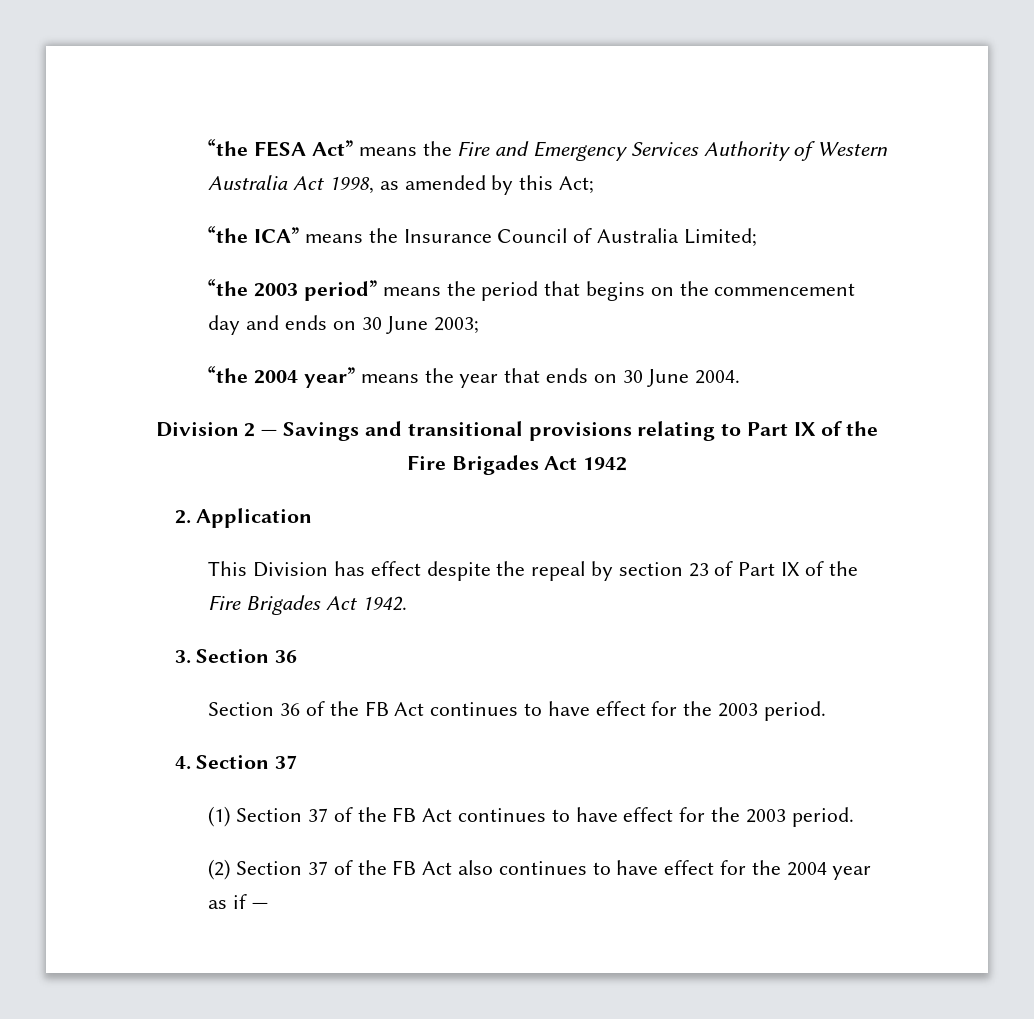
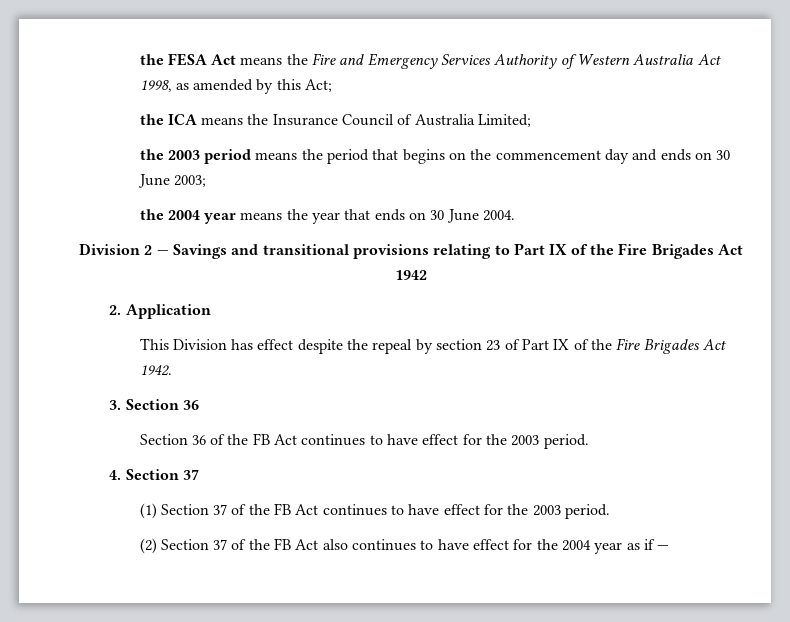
- “the FESA Act” means the Fire and Emergency Services Authority of Western Australia Act 1998, as amended by this Act;
+ the FESA Act means the Fire and Emergency Services Authority of Western Australia Act 1998, as amended by this Act;
- “the ICA” means the Insurance Council of Australia Limited;
+ the ICA means the Insurance Council of Australia Limited;
- “the 2003 period” means the period that begins on the commencement day and ends on 30 June 2003;
+ the 2003 period means the period that begins on the commencement day and ends on 30 June 2003;
- “the 2004 year” means the year that ends on 30 June 2004.
+ the 2004 year means the year that ends on 30 June 2004.

